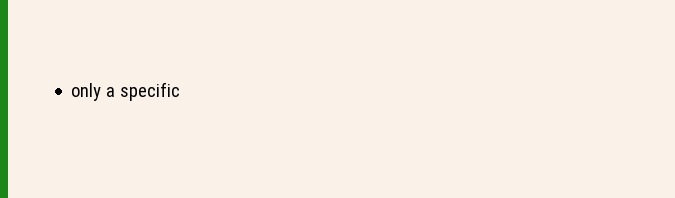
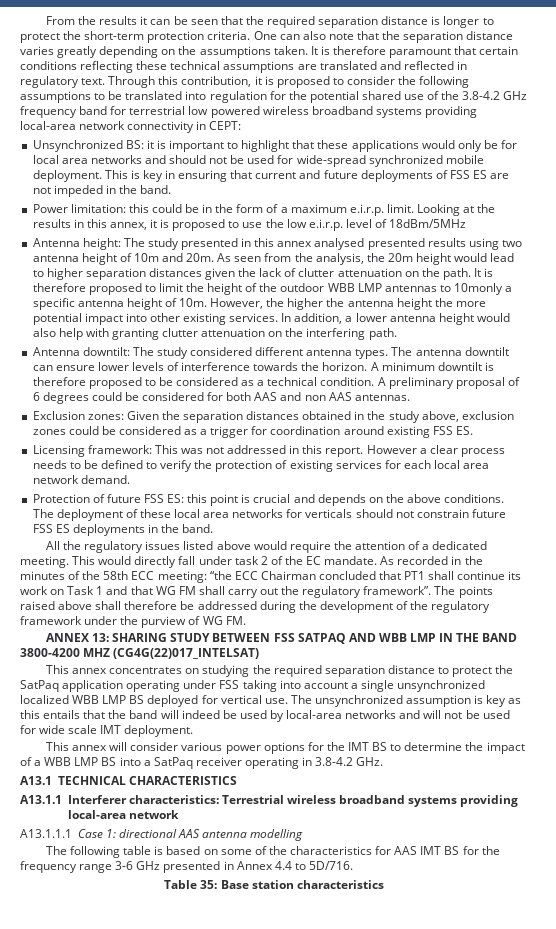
- only a specific
+ From the results it can be seen that the required separation distance is longer to protect the short-term protection criteria. One can also note that the separation distance varies greatly depending on the assumptions taken. It is therefore paramount that certain conditions reflecting these technical assumptions are translated and reflected in regulatory text. Through this contribution, it is proposed to consider the following assumptions to be translated into regulation for the potential shared use of the 3.8-4.2 GHz frequency band for terrestrial low powered wireless broadband systems providing local-area network connectivity in CEPT:
+ Unsynchronized BS: it is important to highlight that these applications would only be for local area networks and should not be used for wide-spread synchronized mobile deployment. This is key in ensuring that current and future deployments of FSS ES are not impeded in the band.
+ Power limitation: this could be in the form of a maximum e.i.r.p. limit. Looking at the results in this annex, it is proposed to use the low e.i.r.p. level of 18dBm/5MHz
+ Antenna height: The study presented in this annex analysed presented results using two antenna height of 10m and 20m. As seen from the analysis, the 20m height would lead to higher separation distances given the lack of clutter attenuation on the path. It is therefore proposed to limit the height of the outdoor WBB LMP antennas to 10monly a specific antenna height of 10m. However, the higher the antenna height the more potential impact into other existing services. In addition, a lower antenna height would also help with granting clutter attenuation on the interfering path.
+ Antenna downtilt: The study considered different antenna types. The antenna downtilt can ensure lower levels of interference towards the horizon. A minimum downtilt is therefore proposed to be considered as a technical condition. A preliminary proposal of 6 degrees could be considered for both AAS and non AAS antennas.
+ Exclusion zones: Given the separation distances obtained in the study above, exclusion zones could be considered as a trigger for coordination around existing FSS ES.
+ Licensing framework: This was not addressed in this report. However a clear process needs to be defined to verify the protection of existing services for each local area network demand.
+ Protection of future FSS ES: this point is crucial and depends on the above conditions. The deployment of these local area networks for verticals should not constrain future FSS ES deployments in the band.
+ All the regulatory issues listed above would require the attention of a dedicated meeting. This would directly fall under task 2 of the EC mandate. As recorded in the minutes of the 58th ECC meeting: “the ECC Chairman concluded that PT1 shall continue its work on Task 1 and that WG FM shall carry out the regulatory framework”. The points raised above shall therefore be addressed during the development of the regulatory framework under the purview of WG FM.
+ ANNEX 13: SHARING STUDY BETWEEN FSS SATPAQ AND WBB LMP IN THE BAND 3800-4200 MHZ (CG4G(22)017_INTELSAT)
+ This annex concentrates on studying the required separation distance to protect the SatPaq application operating under FSS taking into account a single unsynchronized localized WBB LMP BS deployed for vertical use. The unsynchronized assumption is key as this entails that the band will indeed be used by local-area networks and will not be used for wide scale IMT deployment.
+ This annex will consider various power options for the IMT BS to determine the impact of a WBB LMP BS into a SatPaq receiver operating in 3.8-4.2 GHz.
+ A13.1 TECHNICAL CHARACTERISTICS
+ A13.1.1 Interferer characteristics: Terrestrial wireless broadband systems providing local-area network
+ A13.1.1.1 Case 1: directional AAS antenna modelling
+ The following table is based on some of the characteristics for AAS IMT BS for the frequency range 3-6 GHz presented in Annex 4.4 to 5D/716.
+ Table 35: Base station characteristics

